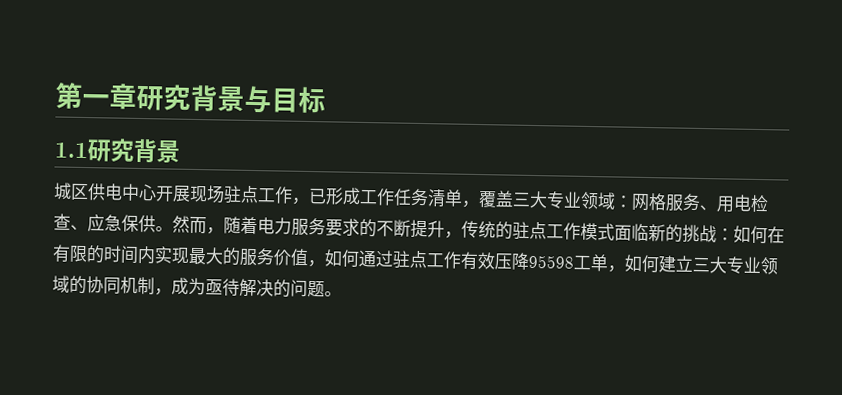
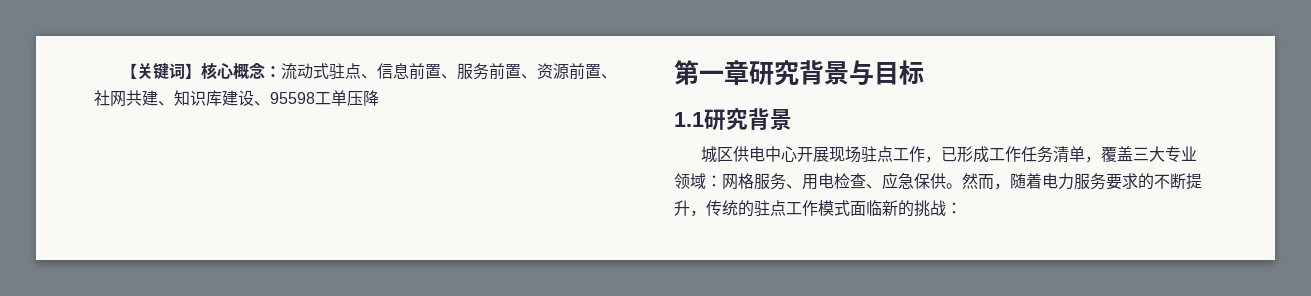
+ 【关键词】核心概念：流动式驻点、信息前置、服务前置、资源前置、社网共建、知识库建设、95598工单压降
- 然而，随着电力服务要求的不断提升，传统的驻点工作模式面临新的挑战：如何在有限的时间内实现最大的服务价值，如何通过驻点工作有效压降95598工单，如何建立三大专业领域的协同机制，成为亟待解决的问题。
+ 然而，随着电力服务要求的不断提升，传统的驻点工作模式面临新的挑战：

